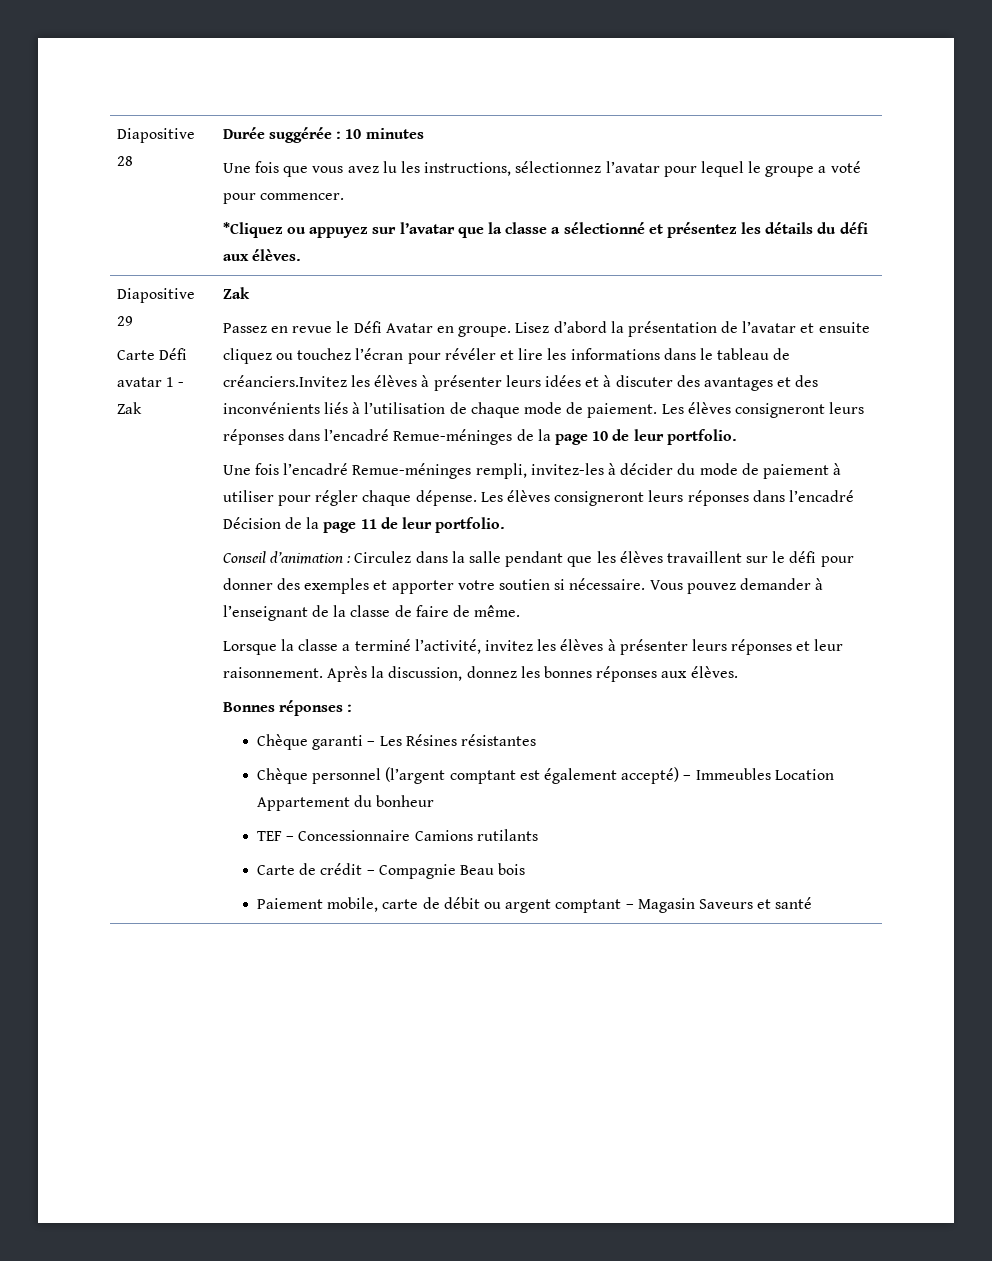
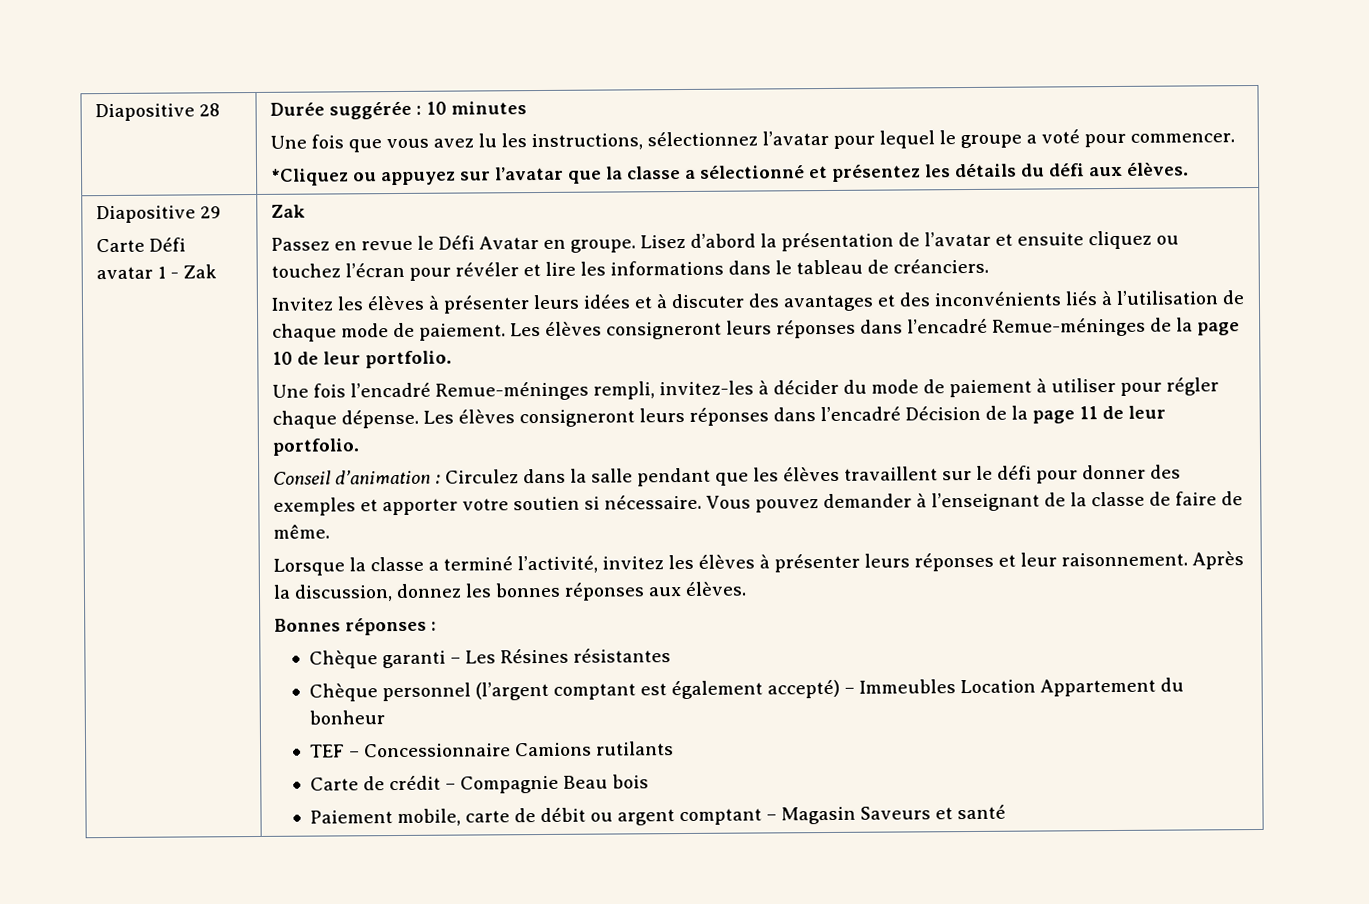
- Lisez d’abord la présentation de l’avatar et ensuite cliquez ou touchez l’écran pour révéler et lire les informations dans le tableau de créanciers.Invitez les élèves à présenter leurs idées et à discuter des avantages et des inconvénients liés à l’utilisation de chaque mode de paiement.
+ Lisez d’abord la présentation de l’avatar et ensuite cliquez ou touchez l’écran pour révéler et lire les informations dans le tableau de créanciers.
+ Invitez les élèves à présenter leurs idées et à discuter des avantages et des inconvénients liés à l’utilisation de chaque mode de paiement.

